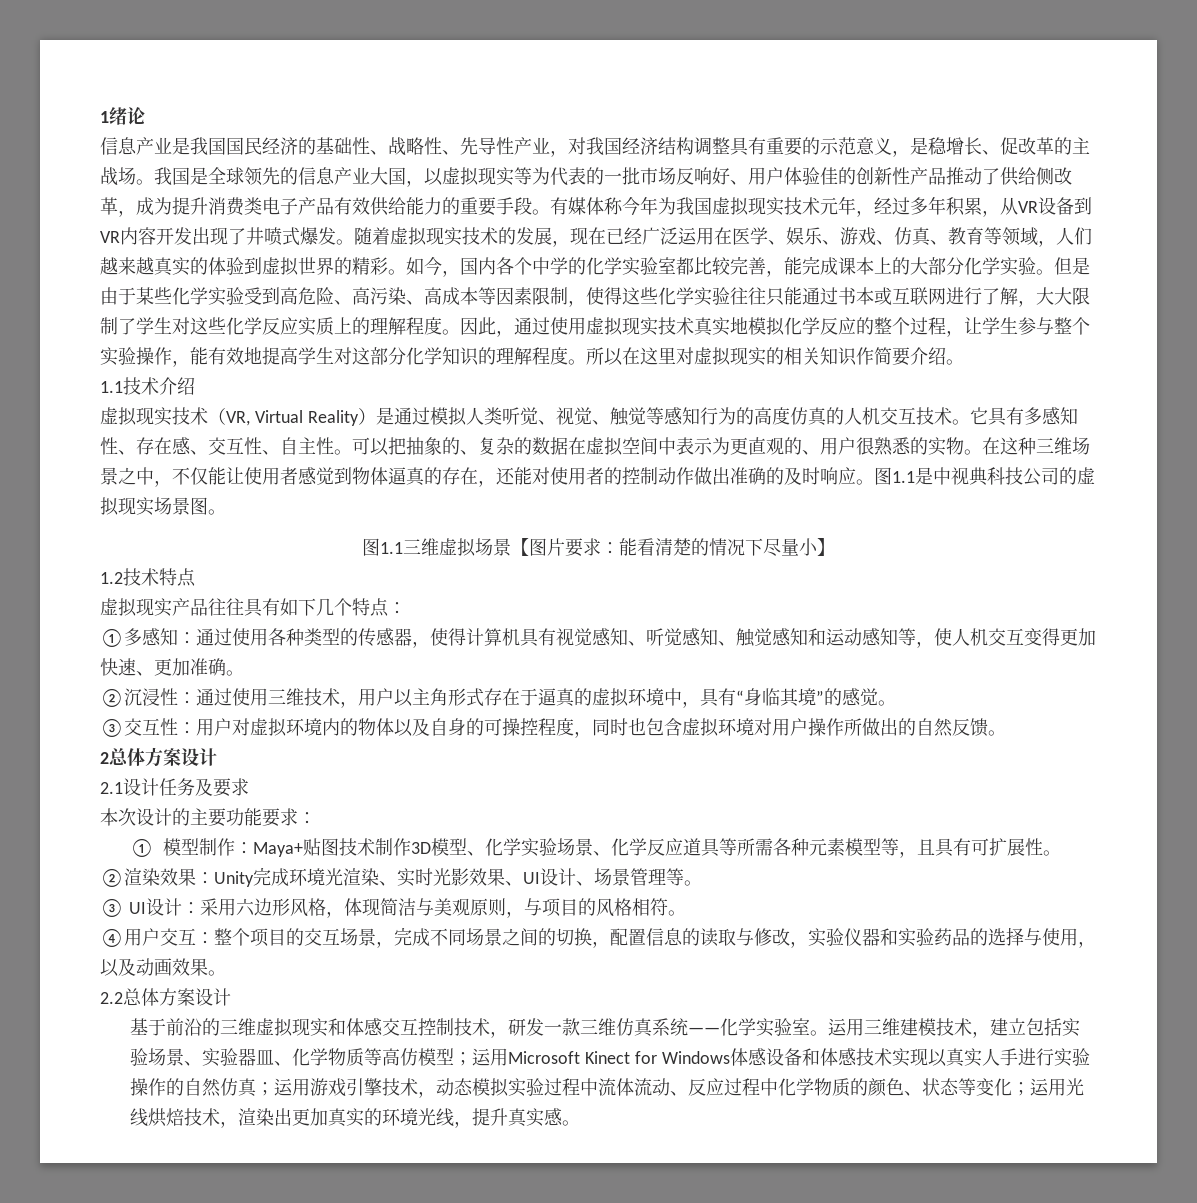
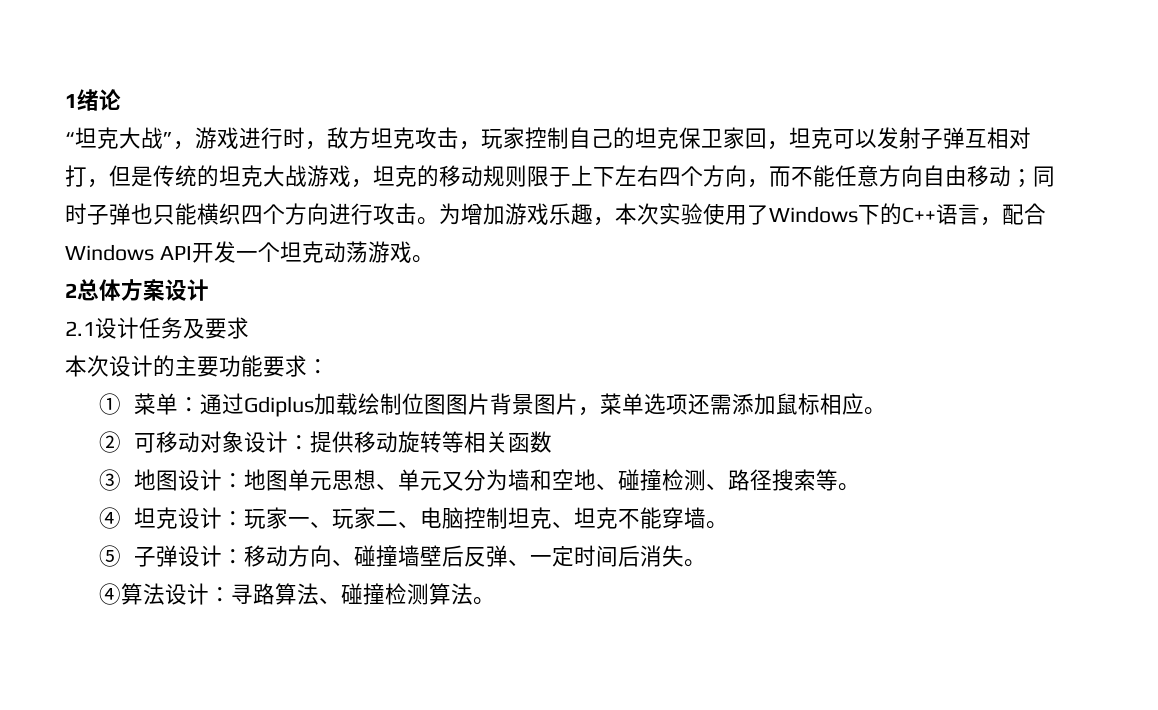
- 信息产业是我国国民经济的基础性、战略性、先导性产业，对我国经济结构调整具有重要的示范意义，是稳增长、促改革的主战场。我国是全球领先的信息产业大国，以虚拟现实等为代表的一批市场反响好、用户体验佳的创新性产品推动了供给侧改革，成为提升消费类电子产品有效供给能力的重要手段。有媒体称今年为我国虚拟现实技术元年，经过多年积累，从VR设备到VR内容开发出现了井喷式爆发。随着虚拟现实技术的发展，现在已经广泛运用在医学、娱乐、游戏、仿真、教育等领域，人们越来越真实的体验到虚拟世界的精彩。如今，国内各个中学的化学实验室都比较完善，能完成课本上的大部分化学实验。但是由于某些化学实验受到高危险、高污染、高成本等因素限制，使得这些化学实验往往只能通过书本或互联网进行了解，大大限制了学生对这些化学反应实质上的理解程度。因此，通过使用虚拟现实技术真实地模拟化学反应的整个过程，让学生参与整个实验操作，能有效地提高学生对这部分化学知识的理解程度。所以在这里对虚拟现实的相关知识作简要介绍。
- 1.1技术介绍
- 虚拟现实技术（VR, Virtual Reality）是通过模拟人类听觉、视觉、触觉等感知行为的高度仿真的人机交互技术。它具有多感知性、存在感、交互性、自主性。可以把抽象的、复杂的数据在虚拟空间中表示为更直观的、用户很熟悉的实物。在这种三维场景之中，不仅能让使用者感觉到物体逼真的存在，还能对使用者的控制动作做出准确的及时响应。图1.1是中视典科技公司的虚拟现实场景图。
- 图1.1三维虚拟场景【图片要求：能看清楚的情况下尽量小】
- 1.2技术特点
- 虚拟现实产品往往具有如下几个特点：
- ①多感知：通过使用各种类型的传感器，使得计算机具有视觉感知、听觉感知、触觉感知和运动感知等，使人机交互变得更加快速、更加准确。
- ②沉浸性：通过使用三维技术，用户以主角形式存在于逼真的虚拟环境中，具有“身临其境”的感觉。
- ③交互性：用户对虚拟环境内的物体以及自身的可操控程度，同时也包含虚拟环境对用户操作所做出的自然反馈。
+ “坦克大战”，游戏进行时，敌方坦克攻击，玩家控制自己的坦克保卫家回，坦克可以发射子弹互相对打，但是传统的坦克大战游戏，坦克的移动规则限于上下左右四个方向，而不能任意方向自由移动；同时子弹也只能横织四个方向进行攻击。为增加游戏乐趣，本次实验使用了Windows下的C++语言，配合Windows API开发一个坦克动荡游戏。
- ①模型制作：Maya+贴图技术制作3D模型、化学实验场景、化学反应道具等所需各种元素模型等，且具有可扩展性。
- ②渲染效果：Unity完成环境光渲染、实时光影效果、UI设计、场景管理等。
- ③ UI设计：采用六边形风格，体现简洁与美观原则，与项目的风格相符。
- ④用户交互：整个项目的交互场景，完成不同场景之间的切换，配置信息的读取与修改，实验仪器和实验药品的选择与使用，以及动画效果。
- 2.2总体方案设计
- 基于前沿的三维虚拟现实和体感交互控制技术，研发一款三维仿真系统——化学实验室。运用三维建模技术，建立包括实验场景、实验器皿、化学物质等高仿模型；运用Microsoft Kinect for Windows体感设备和体感技术实现以真实人手进行实验操作的自然仿真；运用游戏引擎技术，动态模拟实验过程中流体流动、反应过程中化学物质的颜色、状态等变化；运用光线烘焙技术，渲染出更加真实的环境光线，提升真实感。
+ ①菜单：通过Gdiplus加载绘制位图图片背景图片，菜单选项还需添加鼠标相应。
+ ②可移动对象设计：提供移动旋转等相关函数
+ ③地图设计：地图单元思想、单元又分为墙和空地、碰撞检测、路径搜索等。
+ ④坦克设计：玩家一、玩家二、电脑控制坦克、坦克不能穿墙。
+ ⑤子弹设计：移动方向、碰撞墙壁后反弹、一定时间后消失。
+ ④算法设计：寻路算法、碰撞检测算法。

